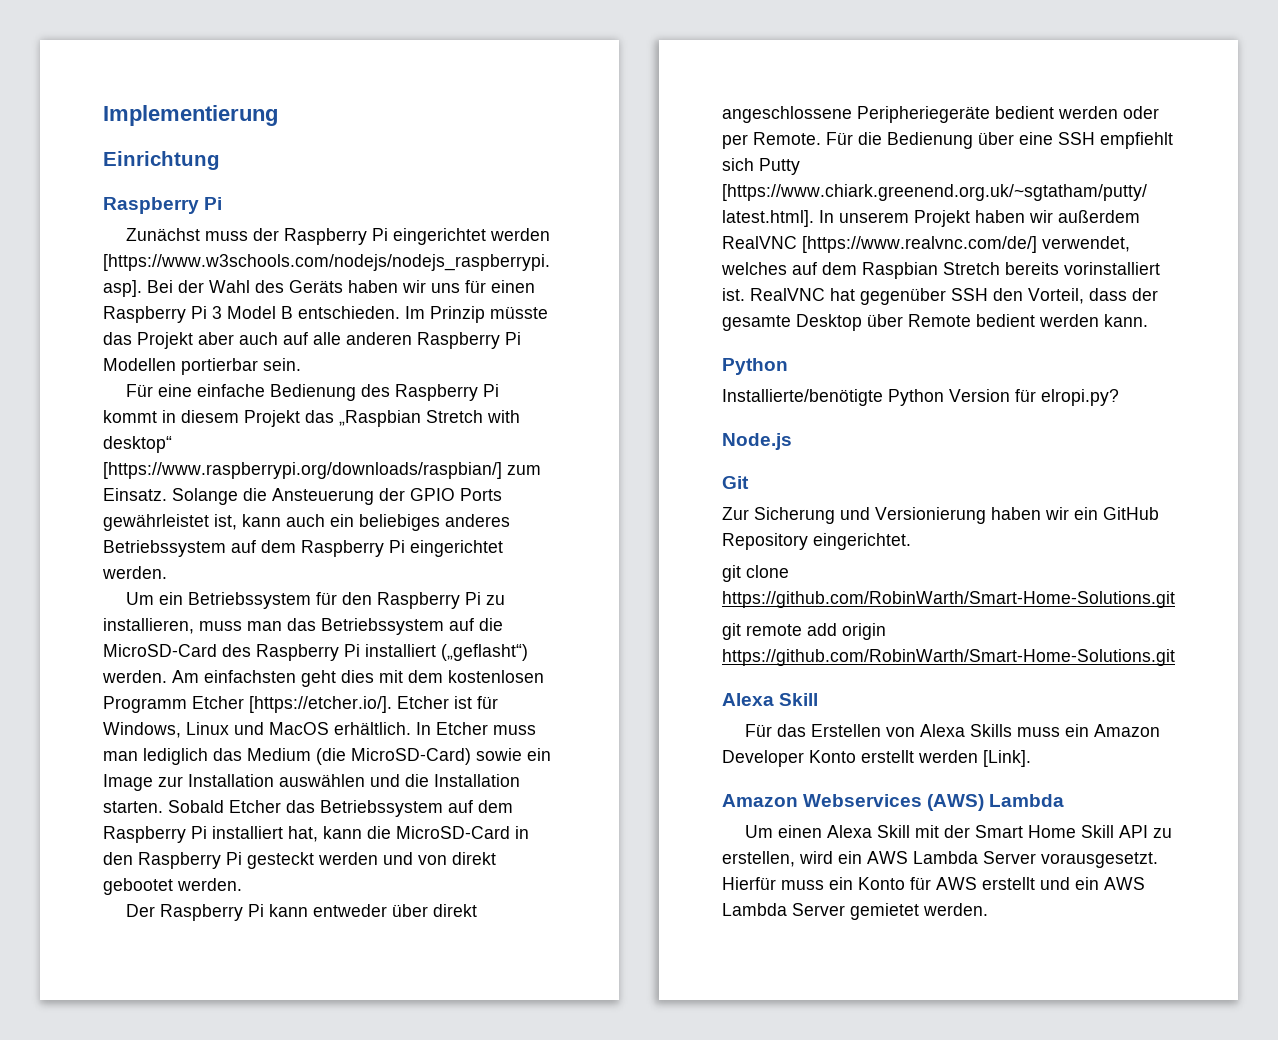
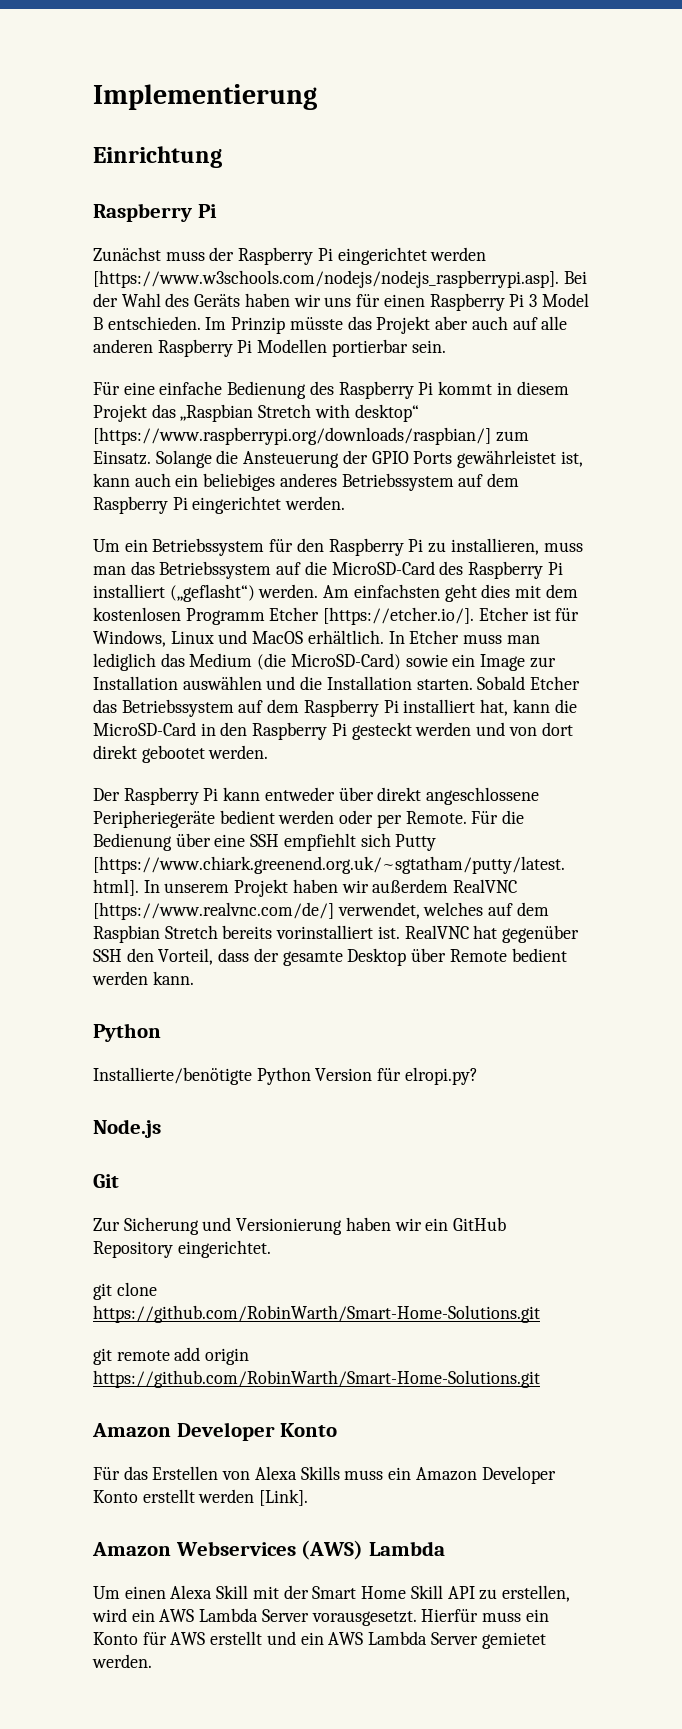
- Sobald Etcher das Betriebssystem auf dem Raspberry Pi installiert hat, kann die MicroSD-Card in den Raspberry Pi gesteckt werden und von direkt gebootet werden.
+ Sobald Etcher das Betriebssystem auf dem Raspberry Pi installiert hat, kann die MicroSD-Card in den Raspberry Pi gesteckt werden und von dort direkt gebootet werden.
  git remote add origin https://github.com/RobinWarth/Smart-Home-Solutions.git
- Alexa Skill
+ Amazon Developer Konto

